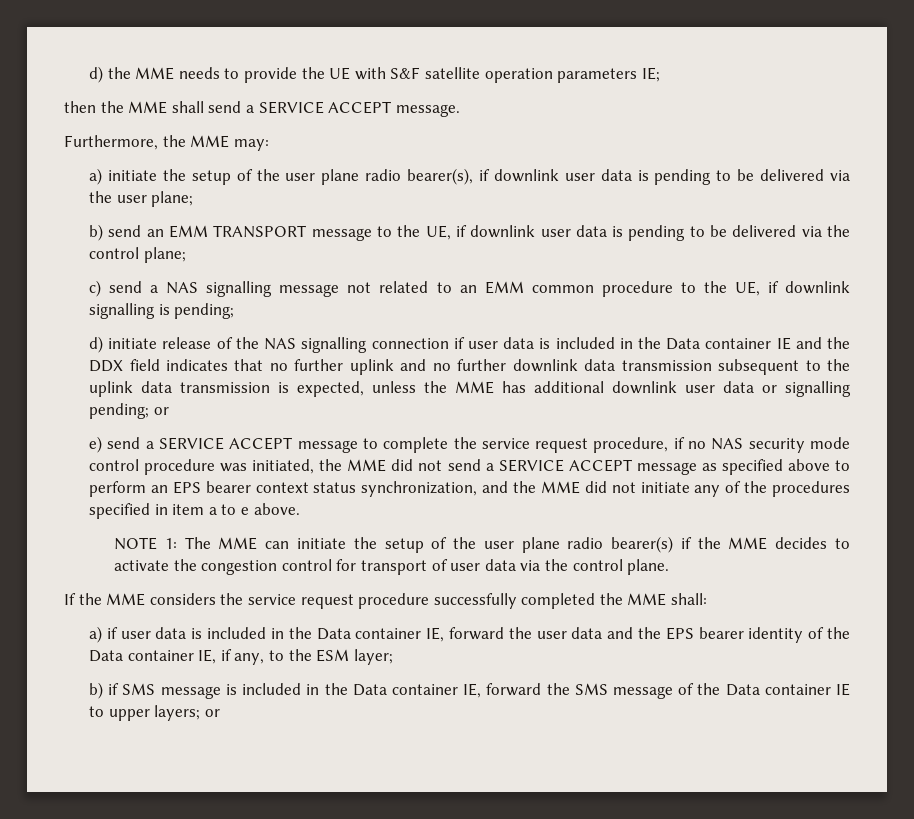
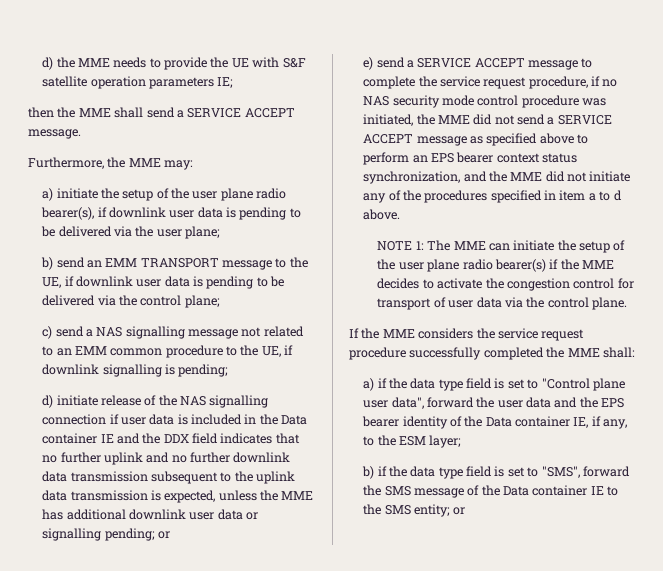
- e) send a SERVICE ACCEPT message to complete the service request procedure, if no NAS security mode control procedure was initiated, the MME did not send a SERVICE ACCEPT message as specified above to perform an EPS bearer context status synchronization, and the MME did not initiate any of the procedures specified in item a to e above.
+ e) send a SERVICE ACCEPT message to complete the service request procedure, if no NAS security mode control procedure was initiated, the MME did not send a SERVICE ACCEPT message as specified above to perform an EPS bearer context status synchronization, and the MME did not initiate any of the procedures specified in item a to d above.
- a) if user data is included in the Data container IE, forward the user data and the EPS bearer identity of the Data container IE, if any, to the ESM layer;
+ a) if the data type field is set to "Control plane user data", forward the user data and the EPS bearer identity of the Data container IE, if any, to the ESM layer;
- b) if SMS message is included in the Data container IE, forward the SMS message of the Data container IE to upper layers; or
+ b) if the data type field is set to "SMS", forward the SMS message of the Data container IE to the SMS entity; or

